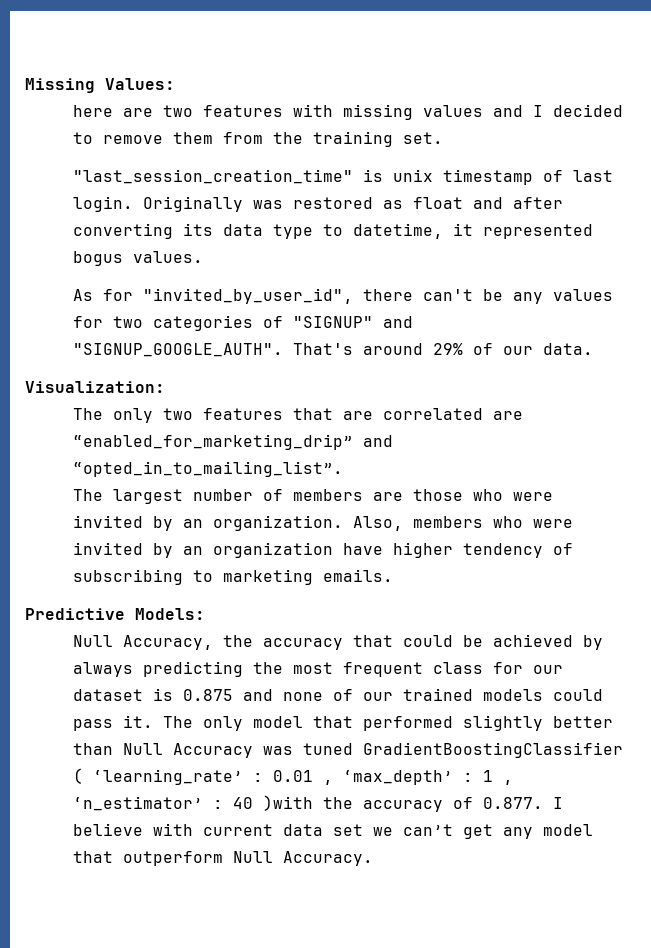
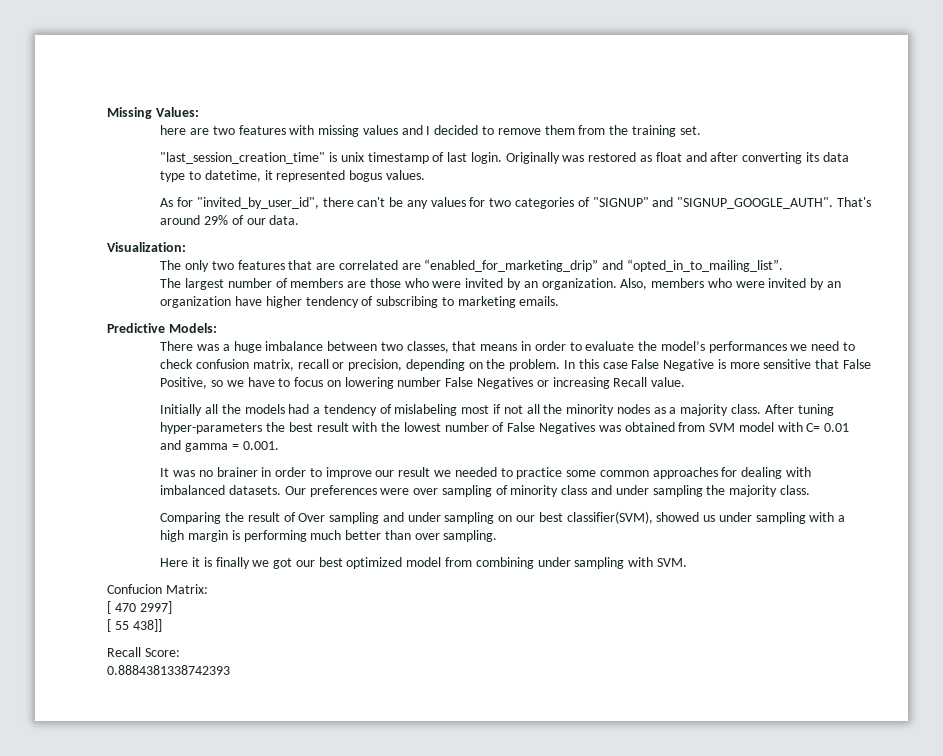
- Null Accuracy, the accuracy that could be achieved by always predicting the most frequent class for our dataset is 0.875 and none of our trained models could pass it. The only model that performed slightly better than Null Accuracy was tuned GradientBoostingClassifier ( ‘learning_rate’ : 0.01 , ‘max_depth’ : 1 , ‘n_estimator’ : 40 )with the accuracy of 0.877. I believe with current data set we can’t get any model that outperform Null Accuracy.
+ There was a huge imbalance between two classes, that means in order to evaluate the model’s performances we need to check confusion matrix, recall or precision, depending on the problem. In this case False Negative is more sensitive that False Positive, so we have to focus on lowering number False Negatives or increasing Recall value.
+ Initially all the models had a tendency of mislabeling most if not all the minority nodes as a majority class. After tuning hyper-parameters the best result with the lowest number of False Negatives was obtained from SVM model with C= 0.01 and gamma = 0.001.
+ It was no brainer in order to improve our result we needed to practice some common approaches for dealing with imbalanced datasets. Our preferences were over sampling of minority class and under sampling the majority class.
+ Comparing the result of Over sampling and under sampling on our best classifier(SVM), showed us under sampling with a high margin is performing much better than over sampling.
+ Here it is finally we got our best optimized model from combining under sampling with SVM.
+ Confucion Matrix:
+ [ 470 2997]
+ [ 55 438]]
+ Recall Score:
+ 0.8884381338742393

